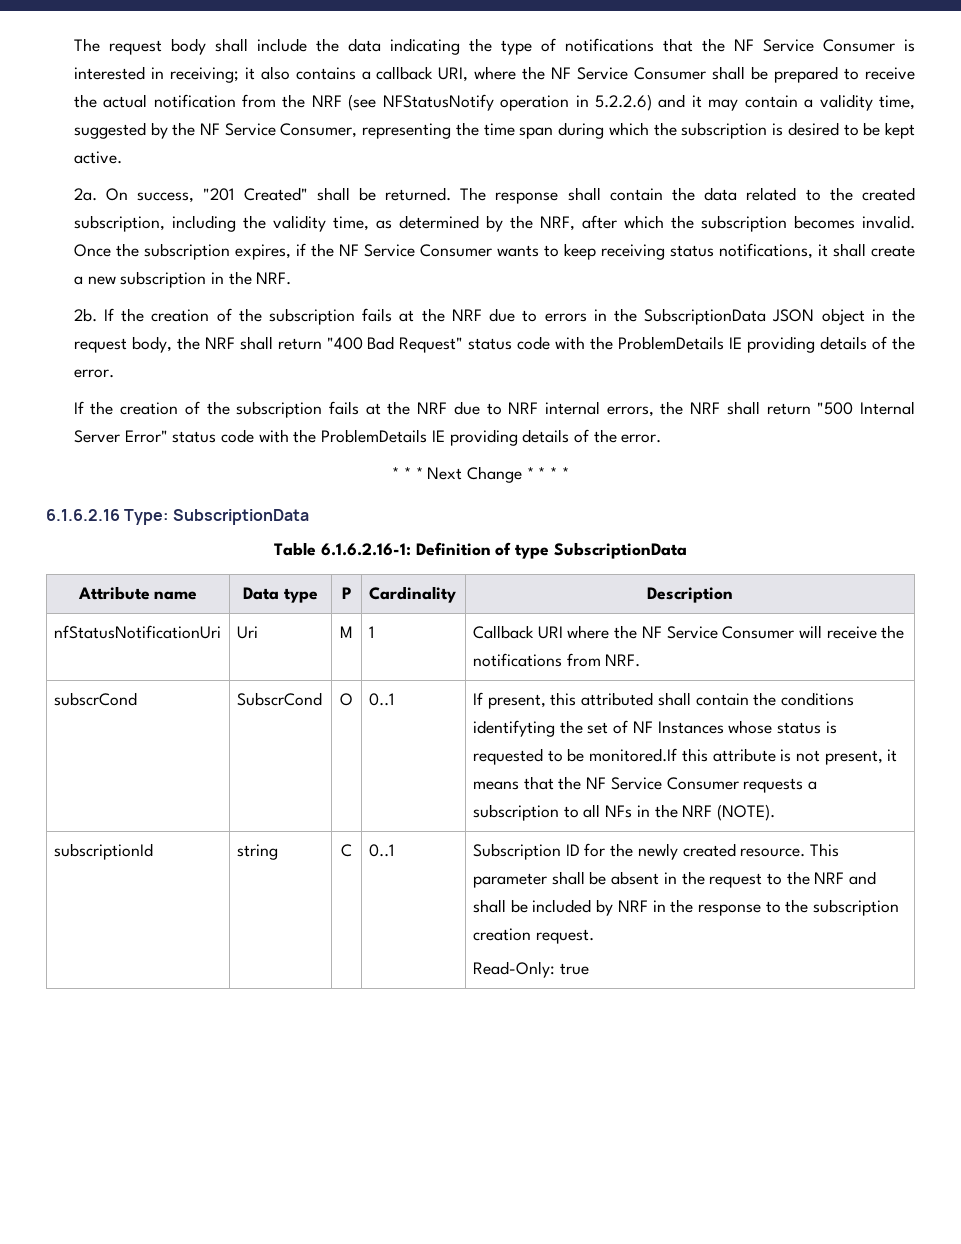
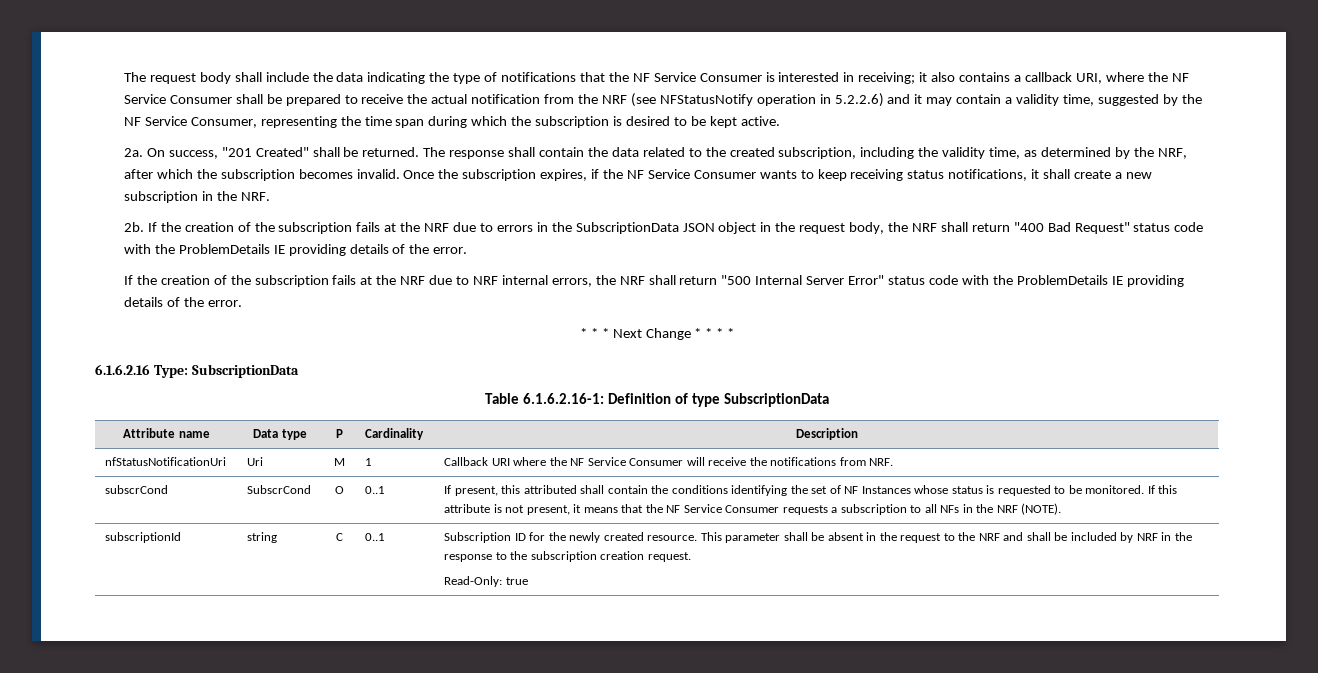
- If present, this attributed shall contain the conditions identifyting the set of NF Instances whose status is requested to be monitored.If this attribute is not present, it means that the NF Service Consumer requests a subscription to all NFs in the NRF (NOTE).
+ If present, this attributed shall contain the conditions identifying the set of NF Instances whose status is requested to be monitored. If this attribute is not present, it means that the NF Service Consumer requests a subscription to all NFs in the NRF (NOTE).

